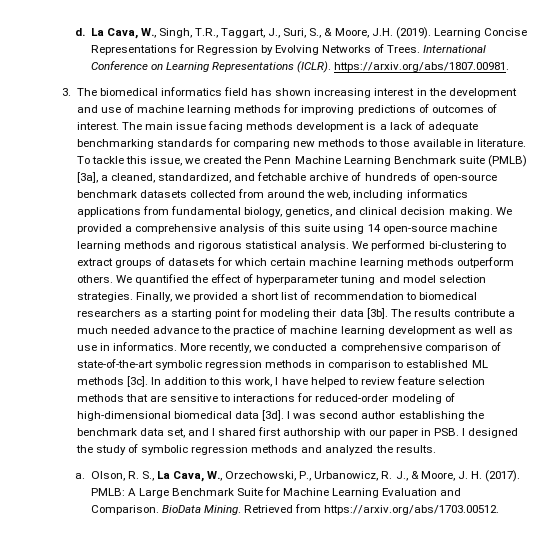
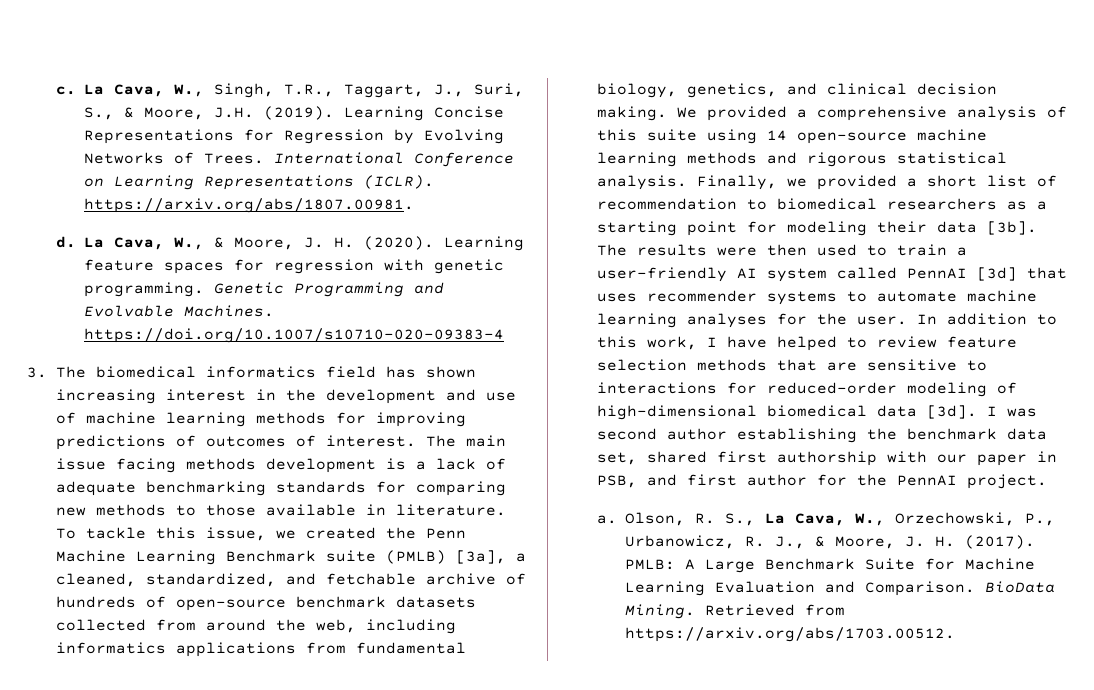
- d.
+ c.
+ d. La Cava, W., & Moore, J. H. (2020). Learning feature spaces for regression with genetic programming. Genetic Programming and Evolvable Machines. https://doi.org/10.1007/s10710-020-09383-4
- We performed bi-clustering to extract groups of datasets for which certain machine learning methods outperform others. We quantified the effect of hyperparameter tuning and model selection strategies.
- The results contribute a much needed advance to the practice of machine learning development as well as use in informatics. More recently, we conducted a comprehensive comparison of state-of-the-art symbolic regression methods in comparison to established ML methods [3c].
+ The results were then used to train a user-friendly AI system called PennAI [3d] that uses recommender systems to automate machine learning analyses for the user.
- I was second author establishing the benchmark data set, and I shared first authorship with our paper in PSB. I designed the study of symbolic regression methods and analyzed the results.
+ I was second author establishing the benchmark data set, shared first authorship with our paper in PSB, and first author for the PennAI project.

